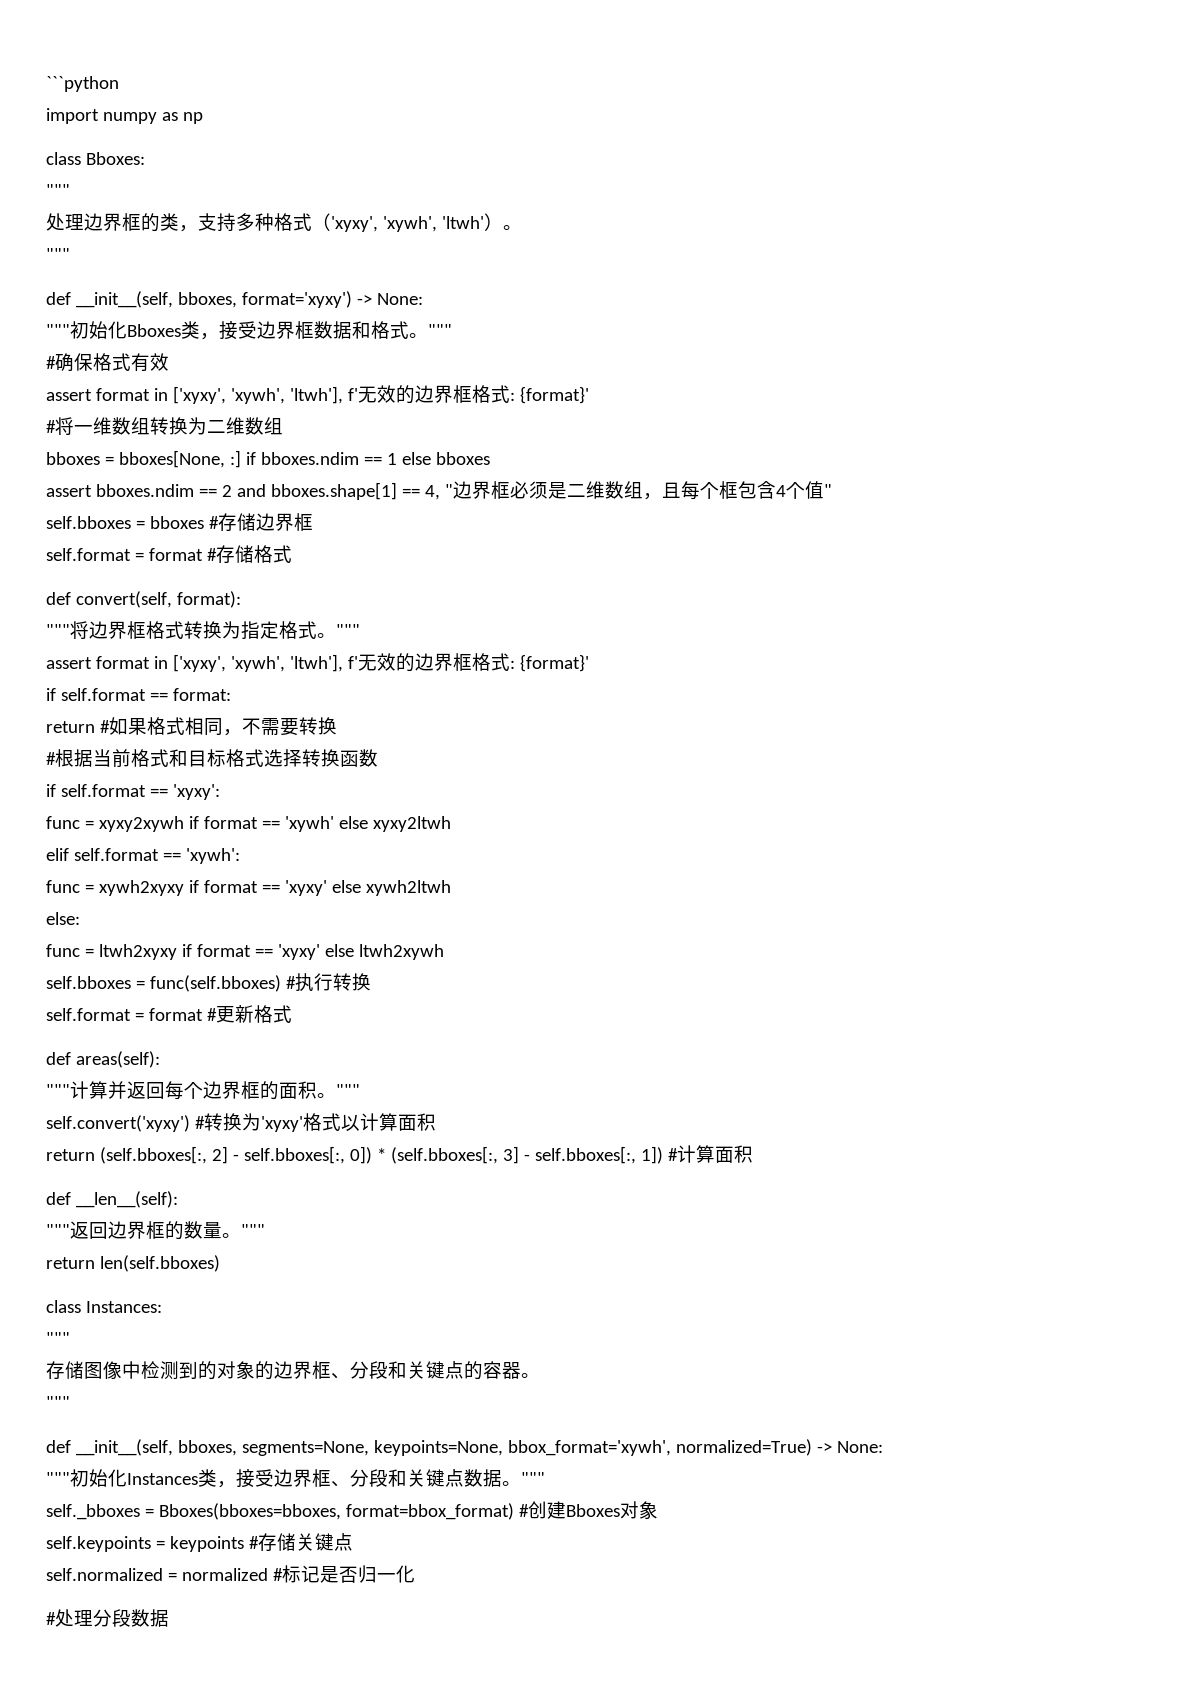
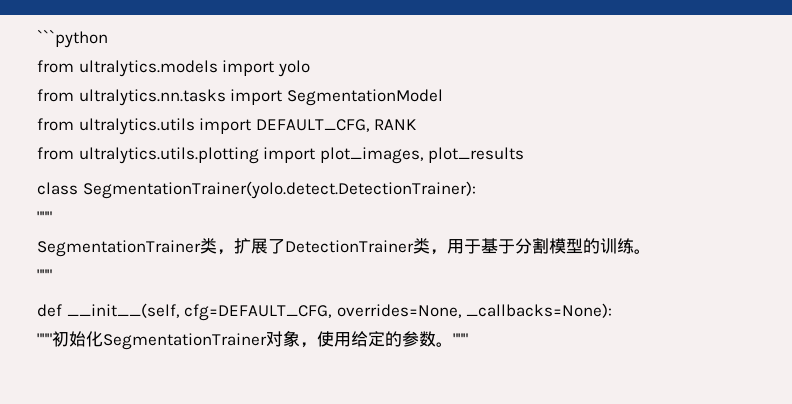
- import numpy as np
- class Bboxes:
+ from ultralytics.models import yolo
+ from ultralytics.nn.tasks import SegmentationModel
+ from ultralytics.utils import DEFAULT_CFG, RANK
+ from ultralytics.utils.plotting import plot_images, plot_results
+ class SegmentationTrainer(yolo.detect.DetectionTrainer):
  """
- 处理边界框的类，支持多种格式（'xyxy', 'xywh', 'ltwh'）。
+ SegmentationTrainer类，扩展了DetectionTrainer类，用于基于分割模型的训练。
  """
- def __init__(self, bboxes, format='xyxy') -> None:
- """初始化Bboxes类，接受边界框数据和格式。"""
- #确保格式有效
- assert format in ['xyxy', 'xywh', 'ltwh'], f'无效的边界框格式: {format}'
- #将一维数组转换为二维数组
- bboxes = bboxes[None, :] if bboxes.ndim == 1 else bboxes
- assert bboxes.ndim == 2 and bboxes.shape[1] == 4, "边界框必须是二维数组，且每个框包含4个值"
- self.bboxes = bboxes #存储边界框
- self.format = format #存储格式
- def convert(self, format):
- """将边界框格式转换为指定格式。"""
- assert format in ['xyxy', 'xywh', 'ltwh'], f'无效的边界框格式: {format}'
- if self.format == format:
- return #如果格式相同，不需要转换
- #根据当前格式和目标格式选择转换函数
- if self.format == 'xyxy':
- func = xyxy2xywh if format == 'xywh' else xyxy2ltwh
- elif self.format == 'xywh':
- func = xywh2xyxy if format == 'xyxy' else xywh2ltwh
- else:
- func = ltwh2xyxy if format == 'xyxy' else ltwh2xywh
- self.bboxes = func(self.bboxes) #执行转换
- self.format = format #更新格式
- def areas(self):
- """计算并返回每个边界框的面积。"""
- self.convert('xyxy') #转换为'xyxy'格式以计算面积
- return (self.bboxes[:, 2] - self.bboxes[:, 0]) * (self.bboxes[:, 3] - self.bboxes[:, 1]) #计算面积
- def __len__(self):
- """返回边界框的数量。"""
- return len(self.bboxes)
- class Instances:
- """
- 存储图像中检测到的对象的边界框、分段和关键点的容器。
- """
- def __init__(self, bboxes, segments=None, keypoints=None, bbox_format='xywh', normalized=True) -> None:
- """初始化Instances类，接受边界框、分段和关键点数据。"""
- self._bboxes = Bboxes(bboxes=bboxes, format=bbox_format) #创建Bboxes对象
- self.keypoints = keypoints #存储关键点
- self.normalized = normalized #标记是否归一化
- #处理分段数据
+ def __init__(self, cfg=DEFAULT_CFG, overrides=None, _callbacks=None):
+ """初始化SegmentationTrainer对象，使用给定的参数。"""

